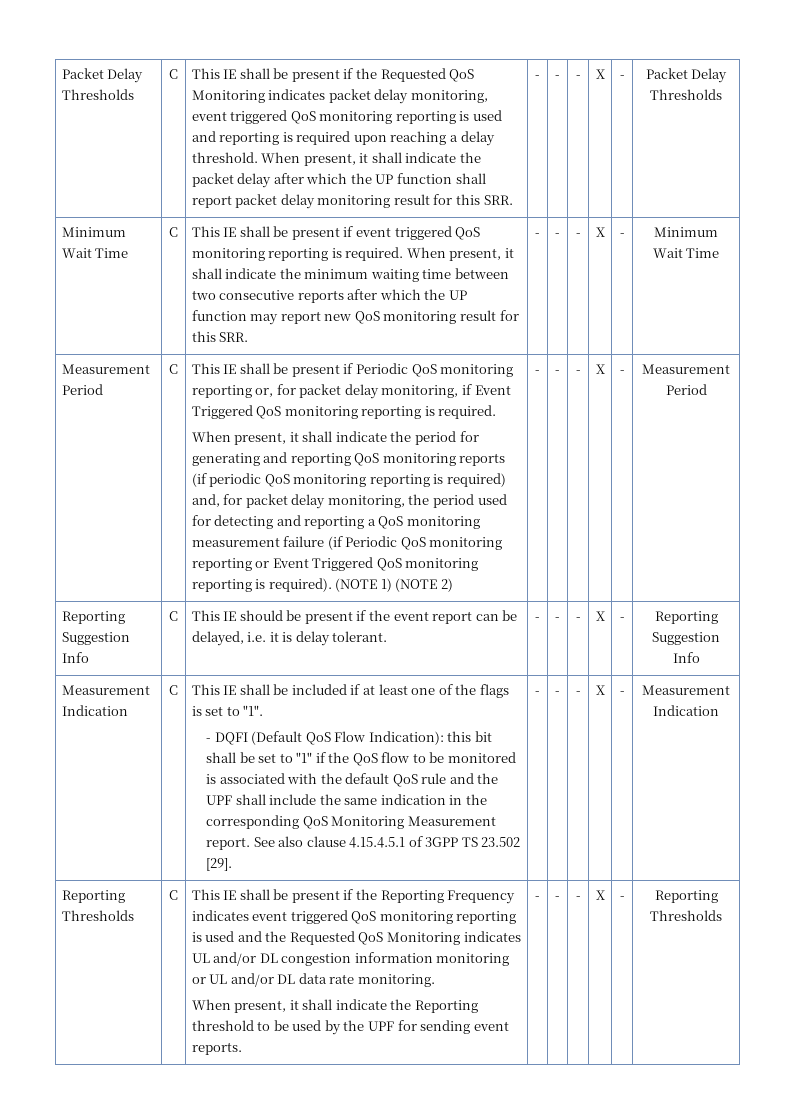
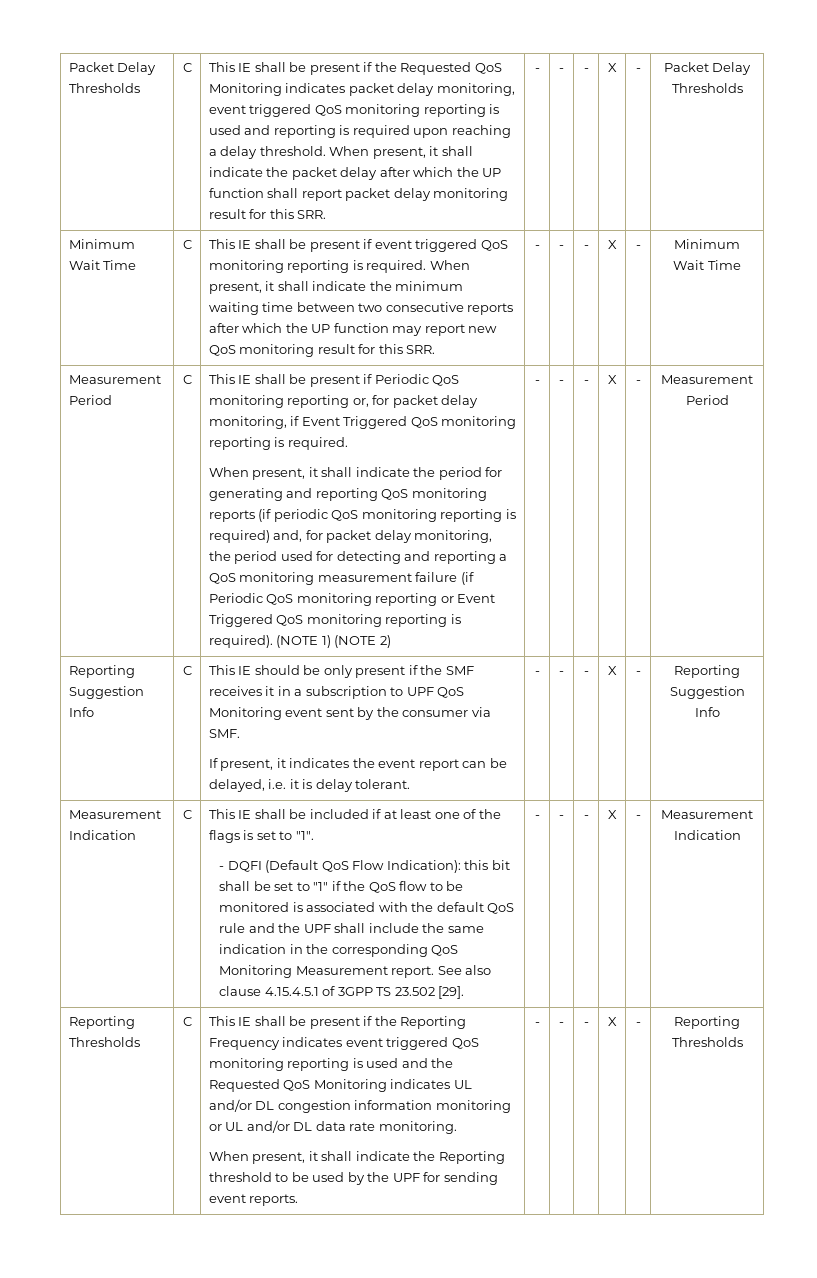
- This IE should be present if the event report can be delayed, i.e. it is delay tolerant.
+ This IE should be only present if the SMF receives it in a subscription to UPF QoS Monitoring event sent by the consumer via SMF.
+ If present, it indicates the event report can be delayed, i.e. it is delay tolerant.

